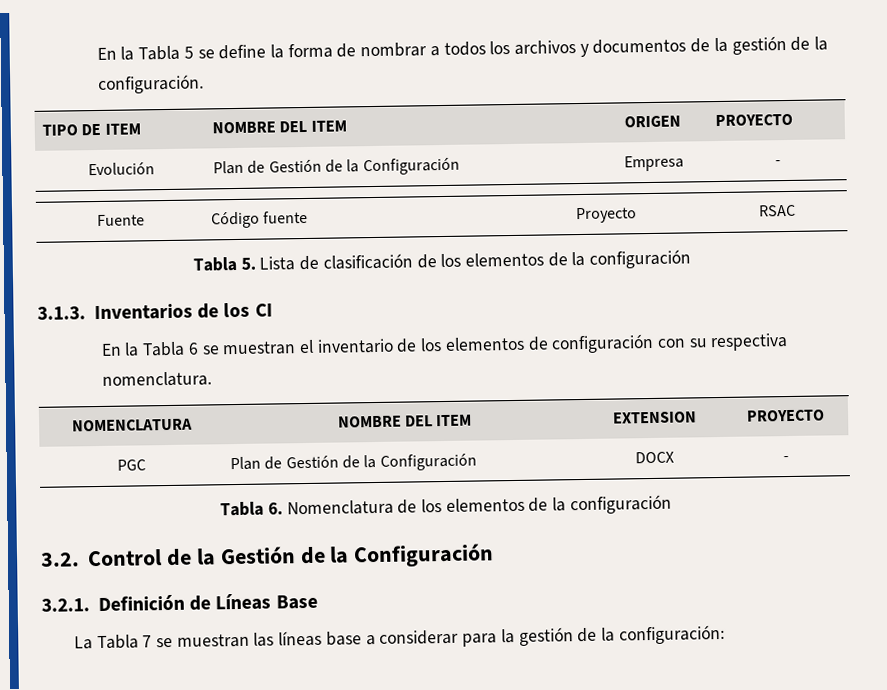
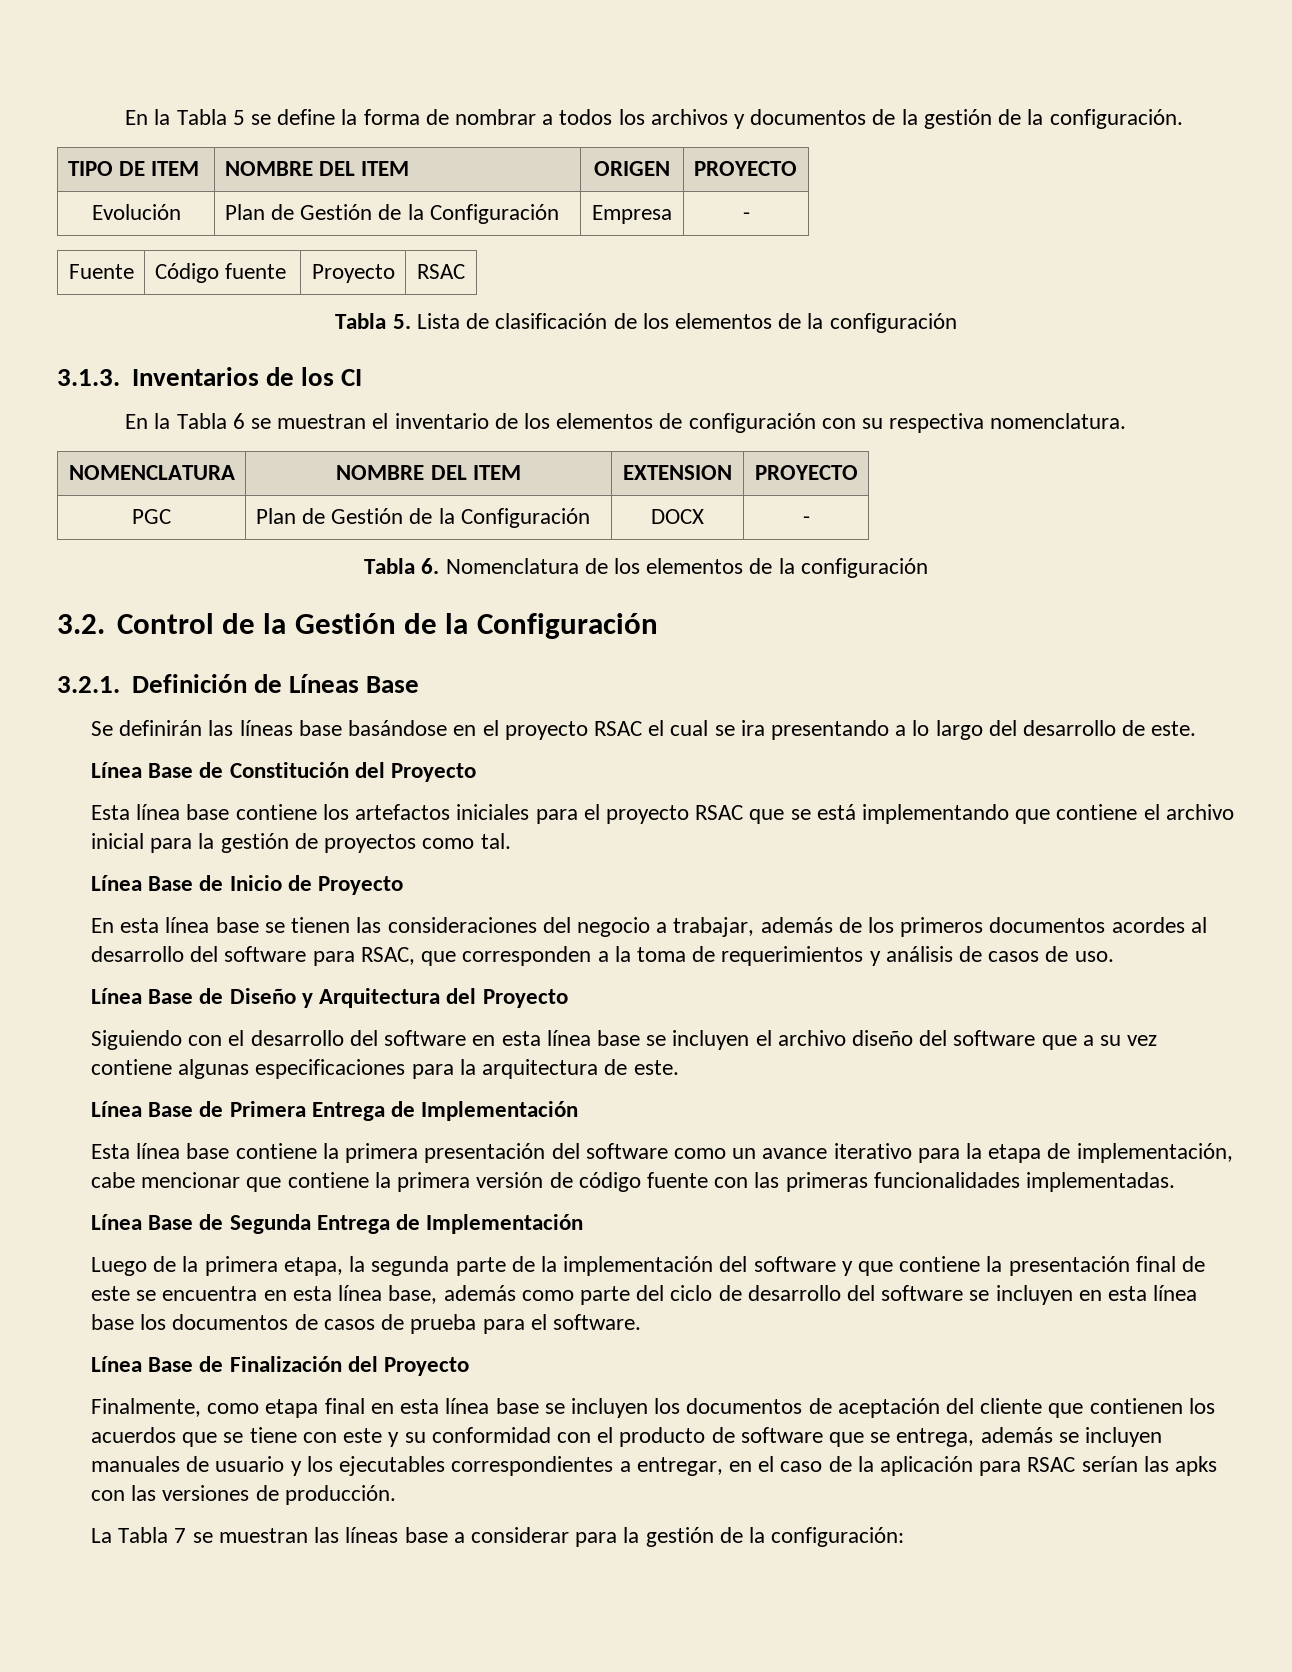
+ Se definirán las líneas base basándose en el proyecto RSAC el cual se ira presentando a lo largo del desarrollo de este.
+ Línea Base de Constitución del Proyecto
+ Esta línea base contiene los artefactos iniciales para el proyecto RSAC que se está implementando que contiene el archivo inicial para la gestión de proyectos como tal.
+ Línea Base de Inicio de Proyecto
+ En esta línea base se tienen las consideraciones del negocio a trabajar, además de los primeros documentos acordes al desarrollo del software para RSAC, que corresponden a la toma de requerimientos y análisis de casos de uso.
+ Línea Base de Diseño y Arquitectura del Proyecto
+ Siguiendo con el desarrollo del software en esta línea base se incluyen el archivo diseño del software que a su vez contiene algunas especificaciones para la arquitectura de este.
+ Línea Base de Primera Entrega de Implementación
+ Esta línea base contiene la primera presentación del software como un avance iterativo para la etapa de implementación, cabe mencionar que contiene la primera versión de código fuente con las primeras funcionalidades implementadas.
+ Línea Base de Segunda Entrega de Implementación
+ Luego de la primera etapa, la segunda parte de la implementación del software y que contiene la presentación final de este se encuentra en esta línea base, además como parte del ciclo de desarrollo del software se incluyen en esta línea base los documentos de casos de prueba para el software.
+ Línea Base de Finalización del Proyecto
+ Finalmente, como etapa final en esta línea base se incluyen los documentos de aceptación del cliente que contienen los acuerdos que se tiene con este y su conformidad con el producto de software que se entrega, además se incluyen manuales de usuario y los ejecutables correspondientes a entregar, en el caso de la aplicación para RSAC serían las apks con las versiones de producción.

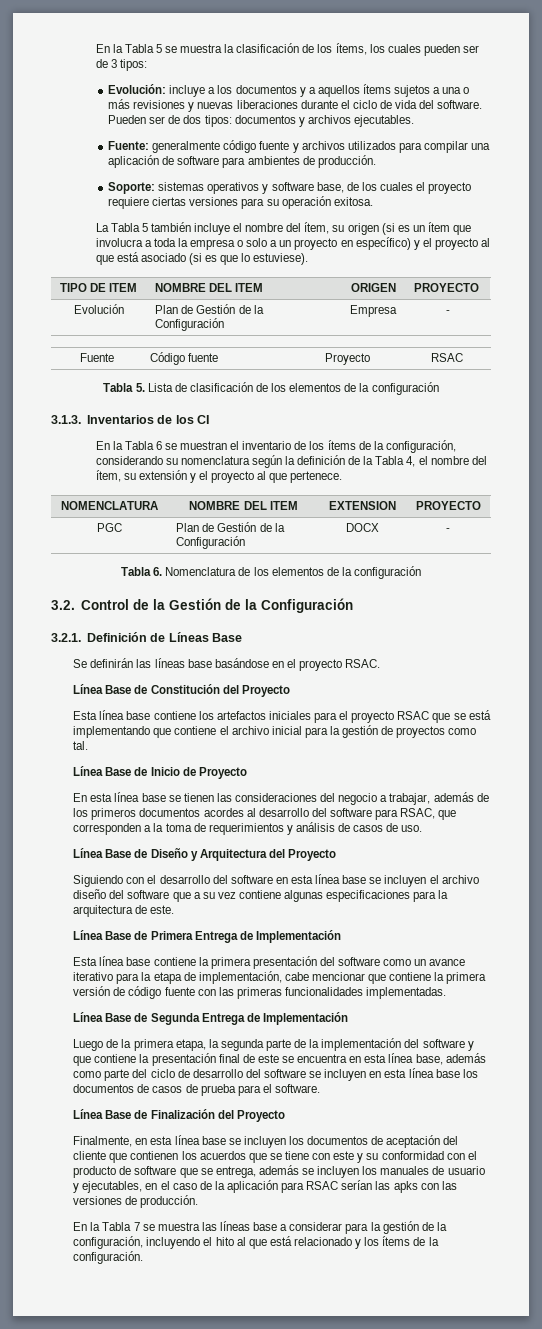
- En la Tabla 5 se define la forma de nombrar a todos los archivos y documentos de la gestión de la configuración.
+ En la Tabla 5 se muestra la clasificación de los ítems, los cuales pueden ser de 3 tipos:
+ Evolución: incluye a los documentos y a aquellos ítems sujetos a una o más revisiones y nuevas liberaciones durante el ciclo de vida del software. Pueden ser de dos tipos: documentos y archivos ejecutables.
+ Fuente: generalmente código fuente y archivos utilizados para compilar una aplicación de software para ambientes de producción.
+ Soporte: sistemas operativos y software base, de los cuales el proyecto requiere ciertas versiones para su operación exitosa.
+ La Tabla 5 también incluye el nombre del ítem, su origen (si es un ítem que involucra a toda la empresa o solo a un proyecto en específico) y el proyecto al que está asociado (si es que lo estuviese).
- En la Tabla 6 se muestran el inventario de los elementos de configuración con su respectiva nomenclatura.
+ En la Tabla 6 se muestran el inventario de los ítems de la configuración, considerando su nomenclatura según la definición de la Tabla 4, el nombre del ítem, su extensión y el proyecto al que pertenece.
- Se definirán las líneas base basándose en el proyecto RSAC el cual se ira presentando a lo largo del desarrollo de este.
+ Se definirán las líneas base basándose en el proyecto RSAC.
- Finalmente, como etapa final en esta línea base se incluyen los documentos de aceptación del cliente que contienen los acuerdos que se tiene con este y su conformidad con el producto de software que se entrega, además se incluyen manuales de usuario y los ejecutables correspondientes a entregar, en el caso de la aplicación para RSAC serían las apks con las versiones de producción.
+ Finalmente, en esta línea base se incluyen los documentos de aceptación del cliente que contienen los acuerdos que se tiene con este y su conformidad con el producto de software que se entrega, además se incluyen los manuales de usuario y ejecutables, en el caso de la aplicación para RSAC serían las apks con las versiones de producción.
- La Tabla 7 se muestran las líneas base a considerar para la gestión de la configuración:
+ En la Tabla 7 se muestra las líneas base a considerar para la gestión de la configuración, incluyendo el hito al que está relacionado y los ítems de la configuración.

